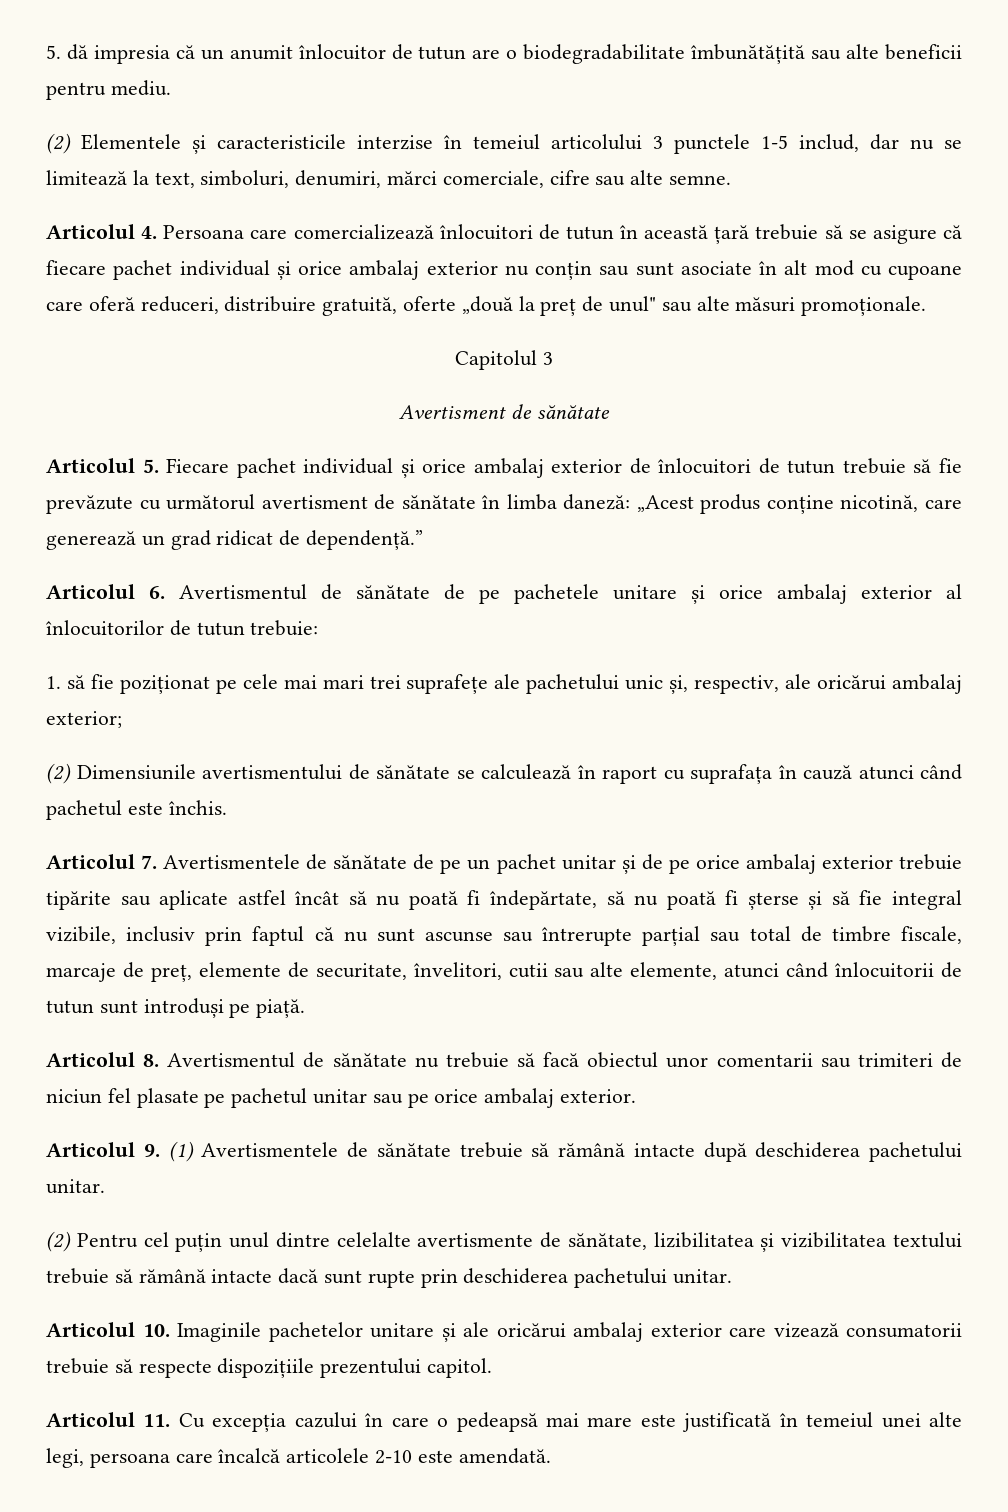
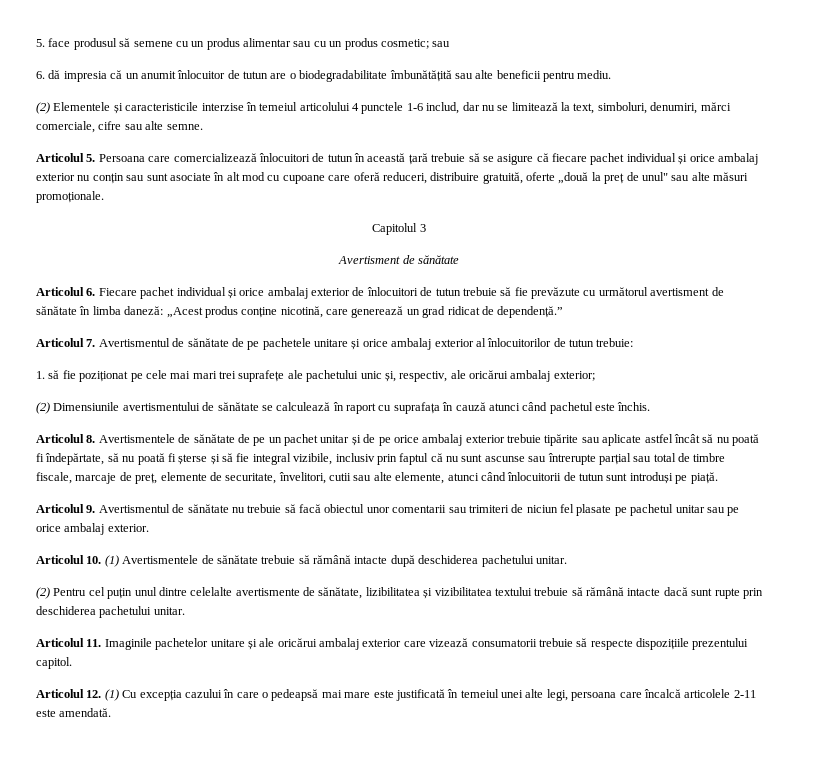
- 5. dă impresia că un anumit înlocuitor de tutun are o biodegradabilitate îmbunătățită sau alte beneficii pentru mediu.
+ 5. face produsul să semene cu un produs alimentar sau cu un produs cosmetic; sau
+ 6. dă impresia că un anumit înlocuitor de tutun are o biodegradabilitate îmbunătățită sau alte beneficii pentru mediu.
- (2) Elementele și caracteristicile interzise în temeiul articolului 3 punctele 1-5 includ, dar nu se limitează la text, simboluri, denumiri, mărci comerciale, cifre sau alte semne.
+ (2) Elementele și caracteristicile interzise în temeiul articolului 4 punctele 1-6 includ, dar nu se limitează la text, simboluri, denumiri, mărci comerciale, cifre sau alte semne.
- Articolul 4. Persoana care comercializează înlocuitori de tutun în această țară trebuie să se asigure că fiecare pachet individual și orice ambalaj exterior nu conțin sau sunt asociate în alt mod cu cupoane care oferă reduceri, distribuire gratuită, oferte „două la preț de unul" sau alte măsuri promoționale.
+ Articolul 5. Persoana care comercializează înlocuitori de tutun în această țară trebuie să se asigure că fiecare pachet individual și orice ambalaj exterior nu conțin sau sunt asociate în alt mod cu cupoane care oferă reduceri, distribuire gratuită, oferte „două la preț de unul" sau alte măsuri promoționale.
- Articolul 5. Fiecare pachet individual și orice ambalaj exterior de înlocuitori de tutun trebuie să fie prevăzute cu următorul avertisment de sănătate în limba daneză: „Acest produs conține nicotină, care generează un grad ridicat de dependență.”
+ Articolul 6. Fiecare pachet individual și orice ambalaj exterior de înlocuitori de tutun trebuie să fie prevăzute cu următorul avertisment de sănătate în limba daneză: „Acest produs conține nicotină, care generează un grad ridicat de dependență.”
- Articolul 6. Avertismentul de sănătate de pe pachetele unitare și orice ambalaj exterior al înlocuitorilor de tutun trebuie:
+ Articolul 7. Avertismentul de sănătate de pe pachetele unitare și orice ambalaj exterior al înlocuitorilor de tutun trebuie:
- Articolul 7. Avertismentele de sănătate de pe un pachet unitar și de pe orice ambalaj exterior trebuie tipărite sau aplicate astfel încât să nu poată fi îndepărtate, să nu poată fi șterse și să fie integral vizibile, inclusiv prin faptul că nu sunt ascunse sau întrerupte parțial sau total de timbre fiscale, marcaje de preț, elemente de securitate, învelitori, cutii sau alte elemente, atunci când înlocuitorii de tutun sunt introduși pe piață.
+ Articolul 8. Avertismentele de sănătate de pe un pachet unitar și de pe orice ambalaj exterior trebuie tipărite sau aplicate astfel încât să nu poată fi îndepărtate, să nu poată fi șterse și să fie integral vizibile, inclusiv prin faptul că nu sunt ascunse sau întrerupte parțial sau total de timbre fiscale, marcaje de preț, elemente de securitate, învelitori, cutii sau alte elemente, atunci când înlocuitorii de tutun sunt introduși pe piață.
- Articolul 8. Avertismentul de sănătate nu trebuie să facă obiectul unor comentarii sau trimiteri de niciun fel plasate pe pachetul unitar sau pe orice ambalaj exterior.
+ Articolul 9. Avertismentul de sănătate nu trebuie să facă obiectul unor comentarii sau trimiteri de niciun fel plasate pe pachetul unitar sau pe orice ambalaj exterior.
- Articolul 9. (1) Avertismentele de sănătate trebuie să rămână intacte după deschiderea pachetului unitar.
+ Articolul 10. (1) Avertismentele de sănătate trebuie să rămână intacte după deschiderea pachetului unitar.
- Articolul 10. Imaginile pachetelor unitare și ale oricărui ambalaj exterior care vizează consumatorii trebuie să respecte dispozițiile prezentului capitol.
+ Articolul 11. Imaginile pachetelor unitare și ale oricărui ambalaj exterior care vizează consumatorii trebuie să respecte dispozițiile prezentului capitol.
- Articolul 11. Cu excepția cazului în care o pedeapsă mai mare este justificată în temeiul unei alte legi, persoana care încalcă articolele 2-10 este amendată.
+ Articolul 12. (1) Cu excepția cazului în care o pedeapsă mai mare este justificată în temeiul unei alte legi, persoana care încalcă articolele 2-11 este amendată.

